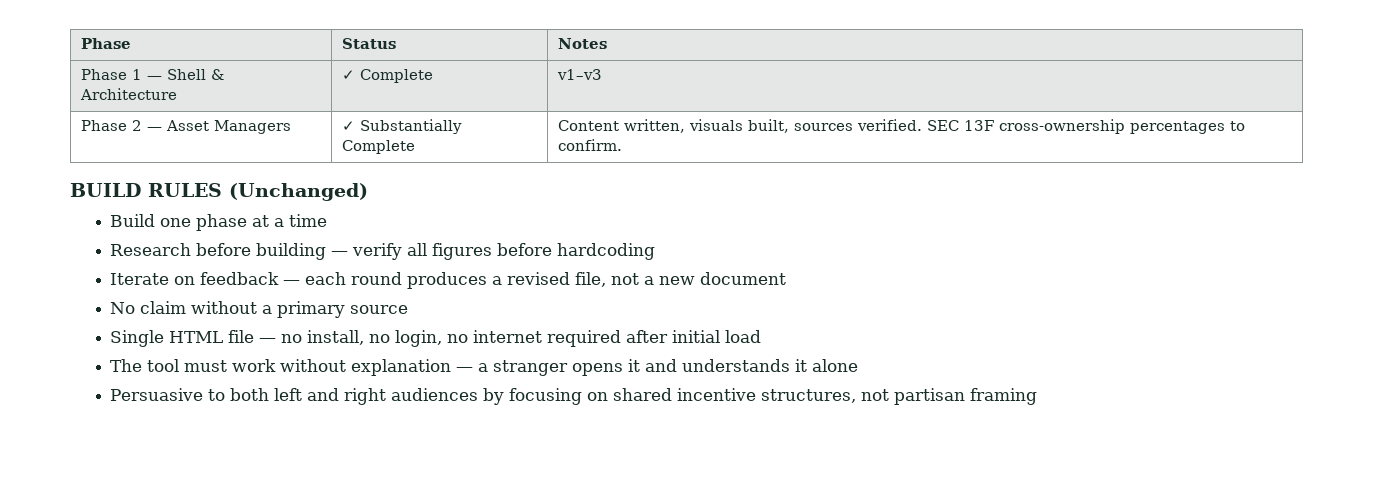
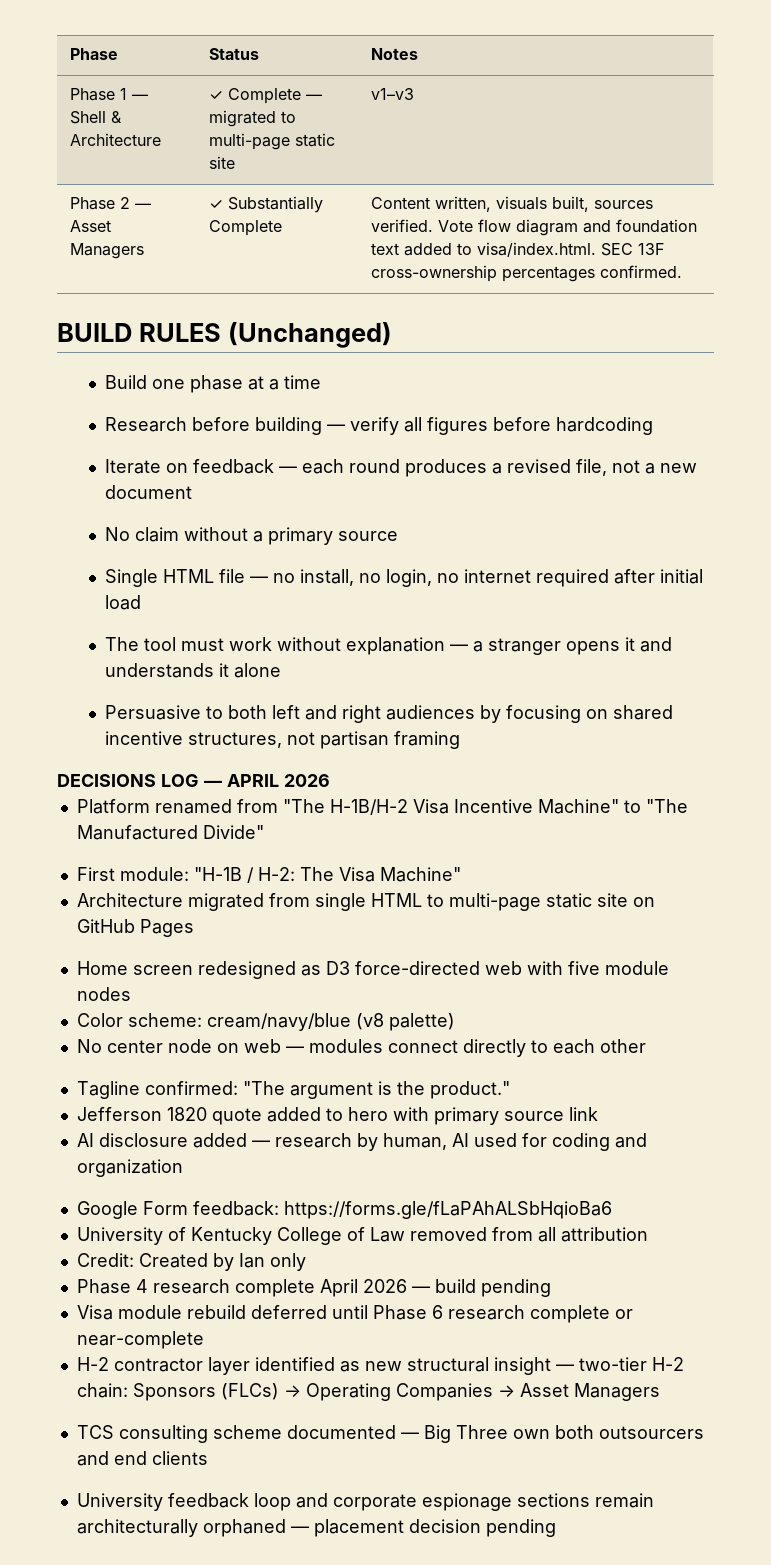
- Phase 1 — Shell & Architecture | ✓ Complete | v1–v3
+ Phase 1 — Shell & Architecture | ✓ Complete — migrated to multi-page static site | v1–v3
- Phase 2 — Asset Managers | ✓ Substantially Complete | Content written, visuals built, sources verified. SEC 13F cross-ownership percentages to confirm.
+ Phase 2 — Asset Managers | ✓ Substantially Complete | Content written, visuals built, sources verified. Vote flow diagram and foundation text added to visa/index.html. SEC 13F cross-ownership percentages confirmed.
+ DECISIONS LOG — APRIL 2026
+ Platform renamed from "The H-1B/H-2 Visa Incentive Machine" to "The Manufactured Divide"
+ First module: "H-1B / H-2: The Visa Machine"
+ Architecture migrated from single HTML to multi-page static site on GitHub Pages
+ Home screen redesigned as D3 force-directed web with five module nodes
+ Color scheme: cream/navy/blue (v8 palette)
+ No center node on web — modules connect directly to each other
+ Tagline confirmed: "The argument is the product."
+ Jefferson 1820 quote added to hero with primary source link
+ AI disclosure added — research by human, AI used for coding and organization
+ Google Form feedback: https://forms.gle/fLaPAhALSbHqioBa6
+ University of Kentucky College of Law removed from all attribution
+ Credit: Created by Ian only
+ Phase 4 research complete April 2026 — build pending
+ Visa module rebuild deferred until Phase 6 research complete or near-complete
+ H-2 contractor layer identified as new structural insight — two-tier H-2 chain: Sponsors (FLCs) → Operating Companies → Asset Managers
+ TCS consulting scheme documented — Big Three own both outsourcers and end clients
+ University feedback loop and corporate espionage sections remain architecturally orphaned — placement decision pending

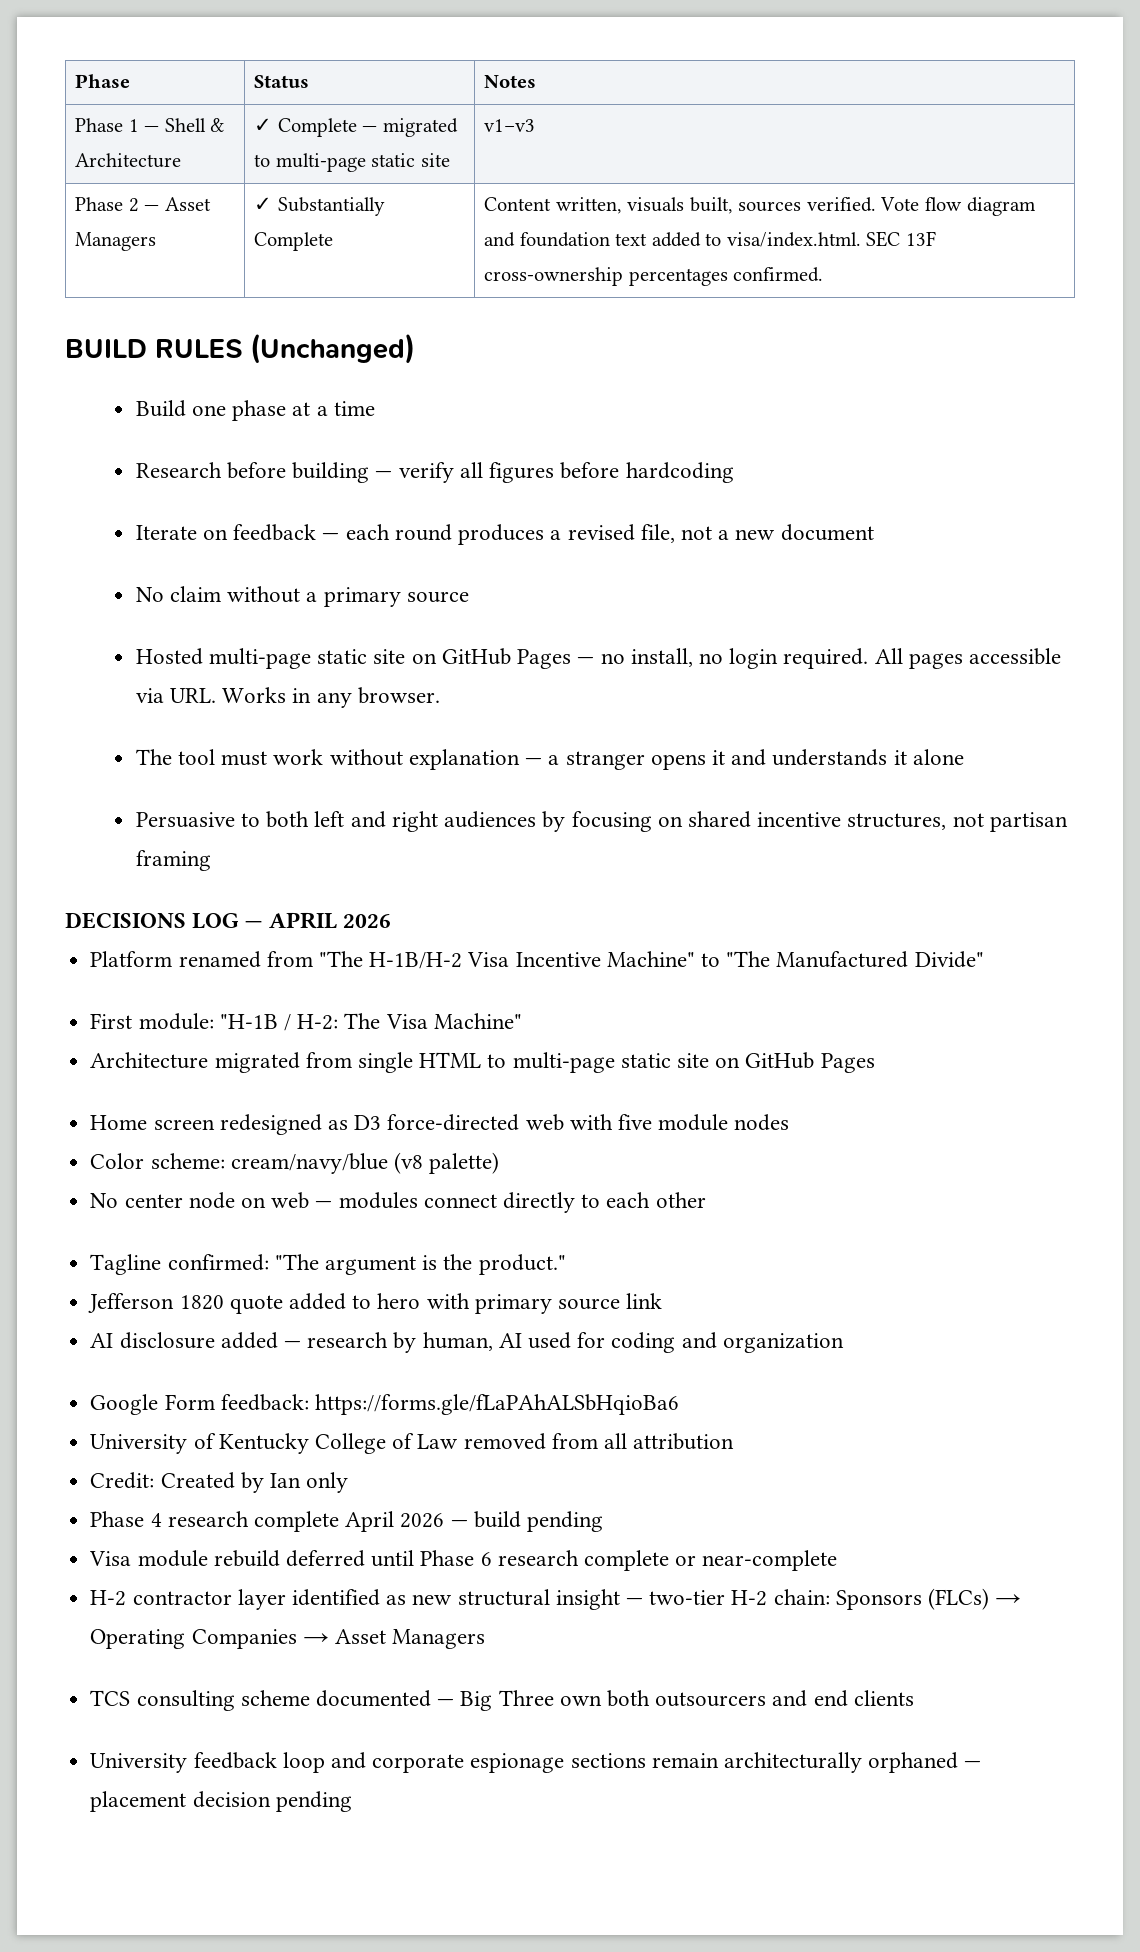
- Single HTML file — no install, no login, no internet required after initial load
+ Hosted multi-page static site on GitHub Pages — no install, no login required. All pages accessible via URL. Works in any browser.

